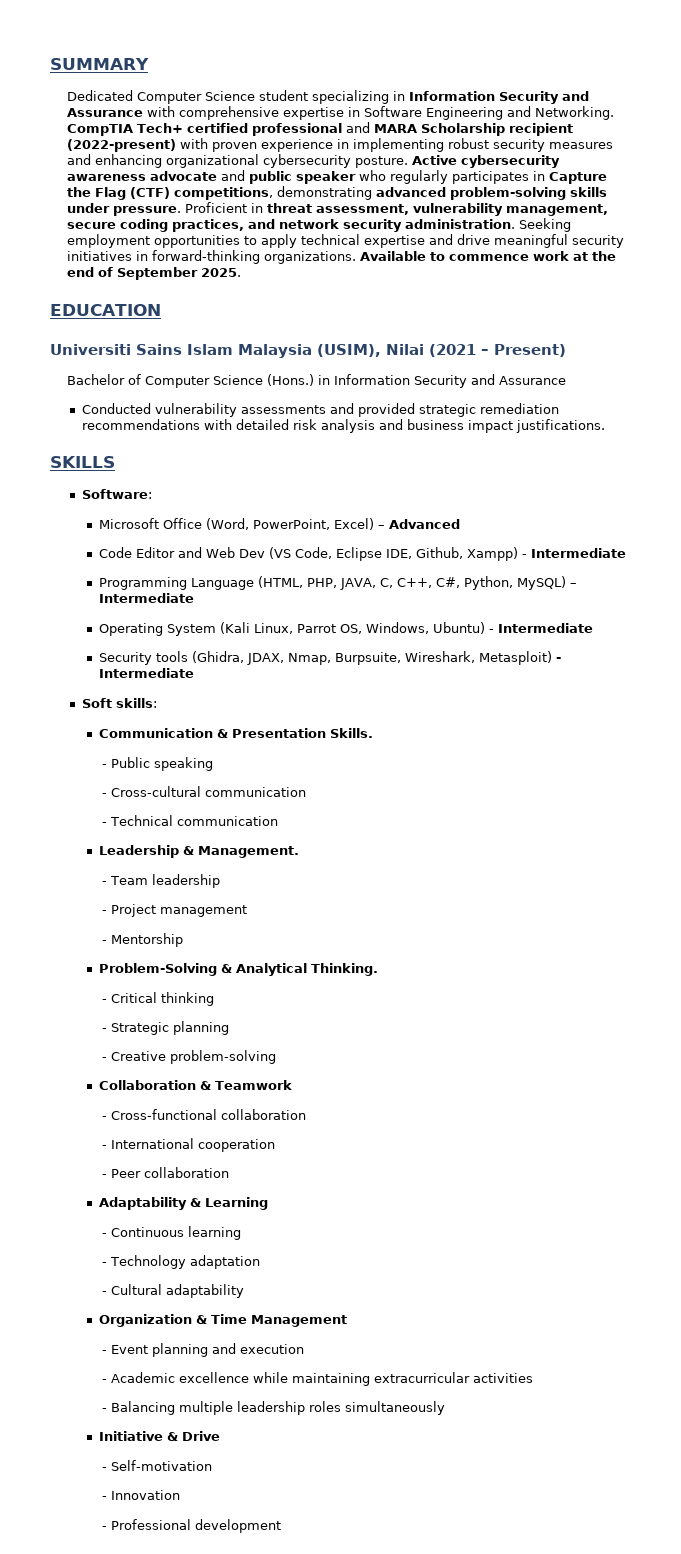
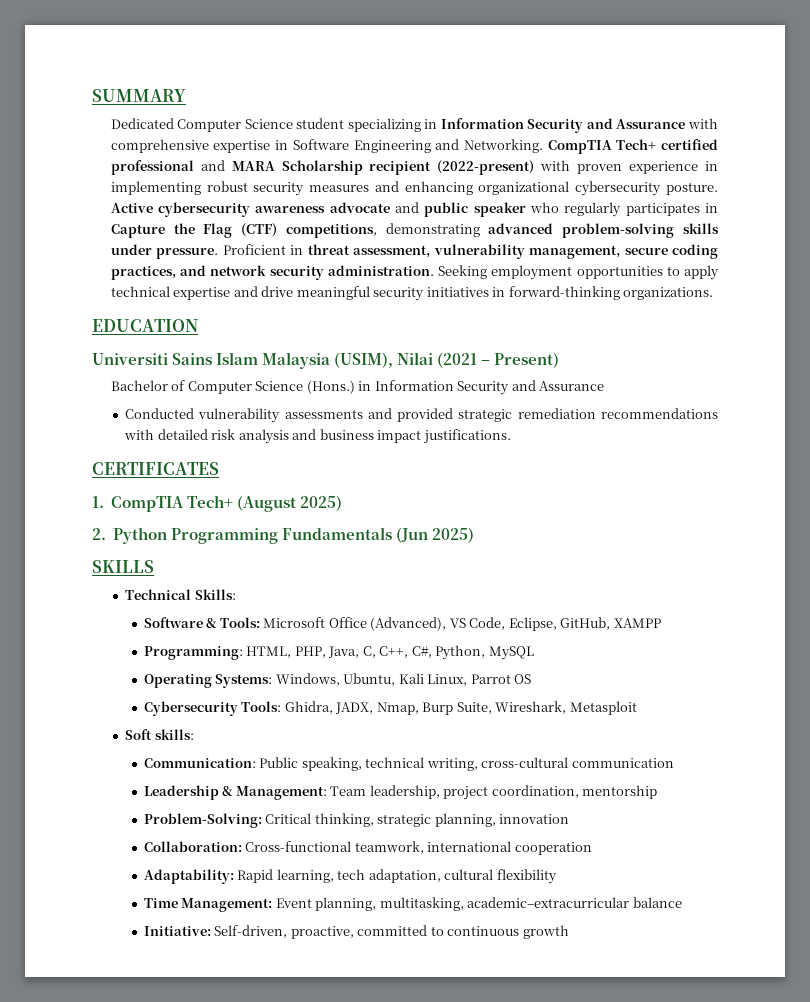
- Available to commence work at the end of September 2025.
+ CERTIFICATES
+ 1. CompTIA Tech+ (August 2025)
+ 2. Python Programming Fundamentals (Jun 2025)
  SKILLS
- Software:
- Microsoft Office (Word, PowerPoint, Excel) – Advanced
- Code Editor and Web Dev (VS Code, Eclipse IDE, Github, Xampp) - Intermediate
- Programming Language (HTML, PHP, JAVA, C, C++, C#, Python, MySQL) – Intermediate
- Operating System (Kali Linux, Parrot OS, Windows, Ubuntu) - Intermediate
- Security tools (Ghidra, JDAX, Nmap, Burpsuite, Wireshark, Metasploit) - Intermediate
+ Technical Skills:
+ Software & Tools: Microsoft Office (Advanced), VS Code, Eclipse, GitHub, XAMPP
+ Programming: HTML, PHP, Java, C, C++, C#, Python, MySQL
+ Operating Systems: Windows, Ubuntu, Kali Linux, Parrot OS
+ Cybersecurity Tools: Ghidra, JADX, Nmap, Burp Suite, Wireshark, Metasploit
  Soft skills:
- Communication & Presentation Skills.
- - Public speaking
- - Cross-cultural communication
- - Technical communication
- Leadership & Management.
- - Team leadership
- - Project management
- - Mentorship
- Problem-Solving & Analytical Thinking.
- - Critical thinking
- - Strategic planning
- - Creative problem-solving
- Collaboration & Teamwork
- - Cross-functional collaboration
- - International cooperation
- - Peer collaboration
- Adaptability & Learning
- - Continuous learning
- - Technology adaptation
- - Cultural adaptability
- Organization & Time Management
- - Event planning and execution
- - Academic excellence while maintaining extracurricular activities
- - Balancing multiple leadership roles simultaneously
- Initiative & Drive
- - Self-motivation
- - Innovation
- - Professional development
+ Communication: Public speaking, technical writing, cross-cultural communication
+ Leadership & Management: Team leadership, project coordination, mentorship
+ Problem-Solving: Critical thinking, strategic planning, innovation
+ Collaboration: Cross-functional teamwork, international cooperation
+ Adaptability: Rapid learning, tech adaptation, cultural flexibility
+ Time Management: Event planning, multitasking, academic–extracurricular balance
+ Initiative: Self-driven, proactive, committed to continuous growth

